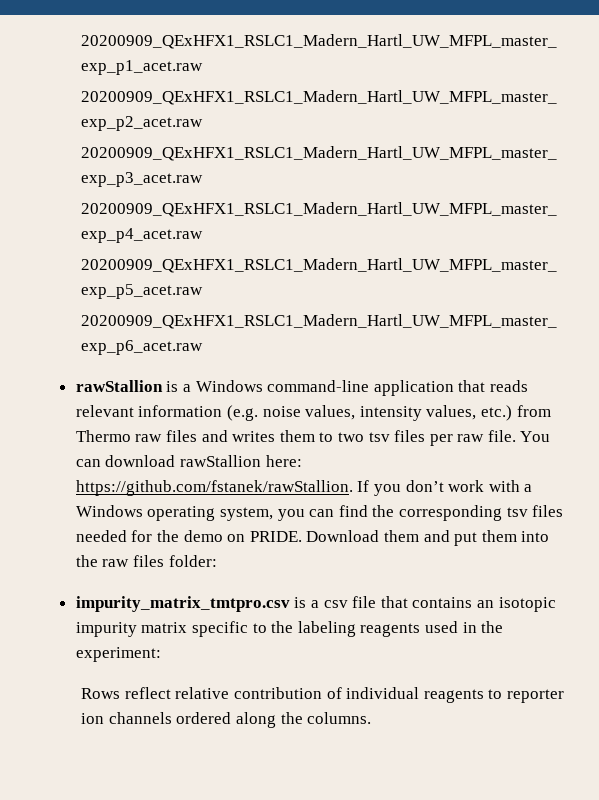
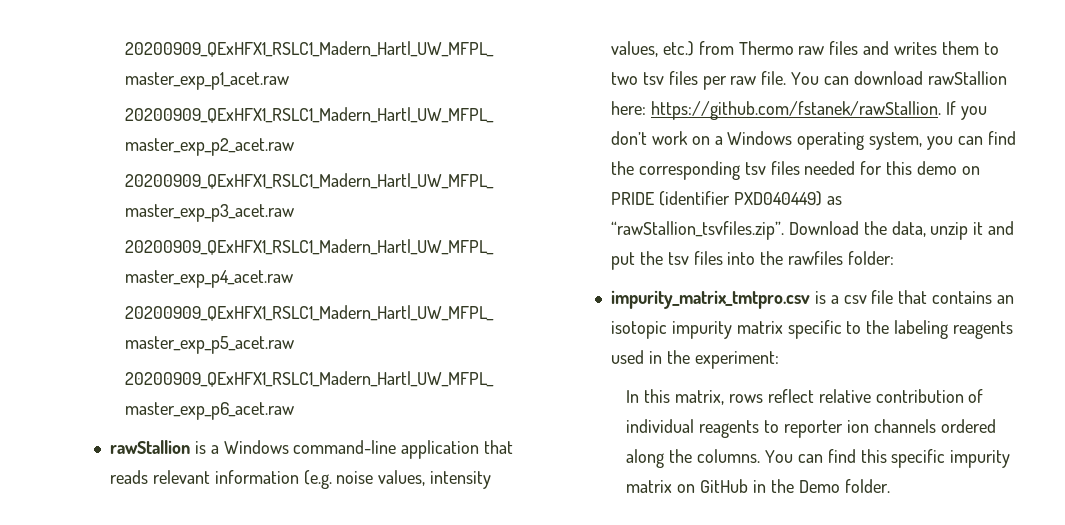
- You can download rawStallion here: https://github.com/fstanek/rawStallion. If you don’t work with a Windows operating system, you can find the corresponding tsv files needed for the demo on PRIDE. Download them and put them into the raw files folder:
+ You can download rawStallion here: https://github.com/fstanek/rawStallion. If you don’t work on a Windows operating system, you can find the corresponding tsv files needed for this demo on PRIDE (identifier PXD040449) as “rawStallion_tsvfiles.zip”. Download the data, unzip it and put the tsv files into the rawfiles folder:
- Rows reflect relative contribution of individual reagents to reporter ion channels ordered along the columns.
+ In this matrix, rows reflect relative contribution of individual reagents to reporter ion channels ordered along the columns.
+ You can find this specific impurity matrix on GitHub in the Demo folder.

